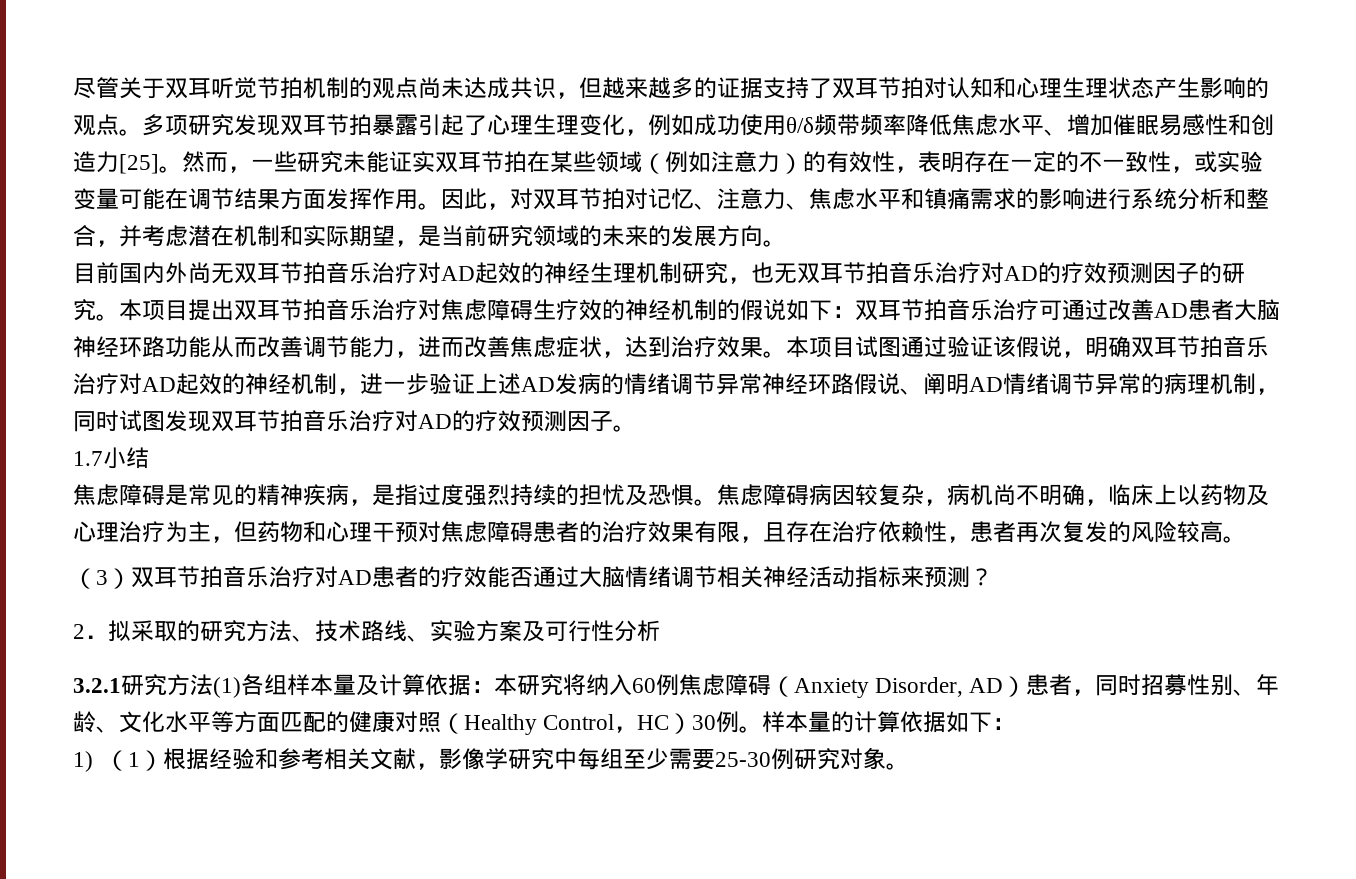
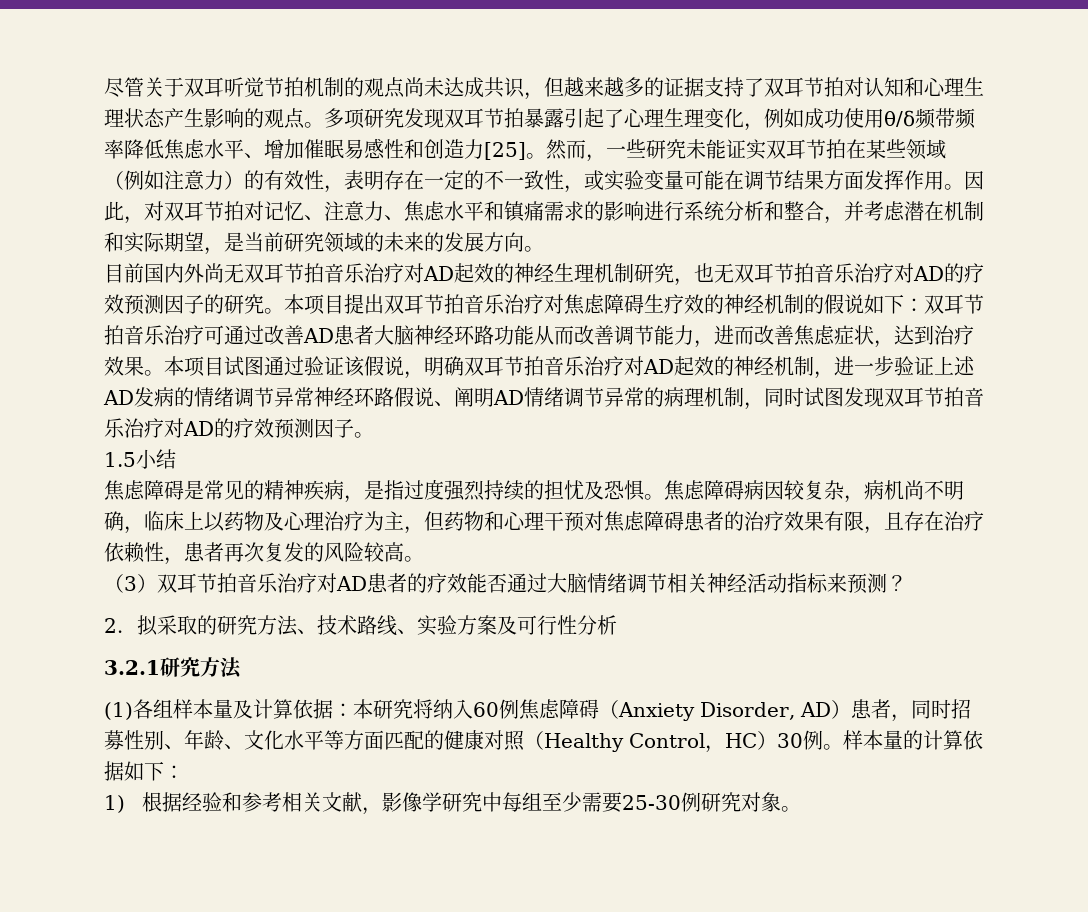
- 1.7小结
+ 1.5小结
- 3.2.1研究方法(1)各组样本量及计算依据：本研究将纳入60例焦虑障碍（Anxiety Disorder, AD）患者，同时招募性别、年龄、文化水平等方面匹配的健康对照（Healthy Control，HC）30例。
+ 3.2.1研究方法
+ (1)各组样本量及计算依据：本研究将纳入60例焦虑障碍（Anxiety Disorder, AD）患者，同时招募性别、年龄、文化水平等方面匹配的健康对照（Healthy Control，HC）30例。
- 1)（1）根据经验和参考相关文献，影像学研究中每组至少需要25-30例研究对象。
+ 1)根据经验和参考相关文献，影像学研究中每组至少需要25-30例研究对象。

